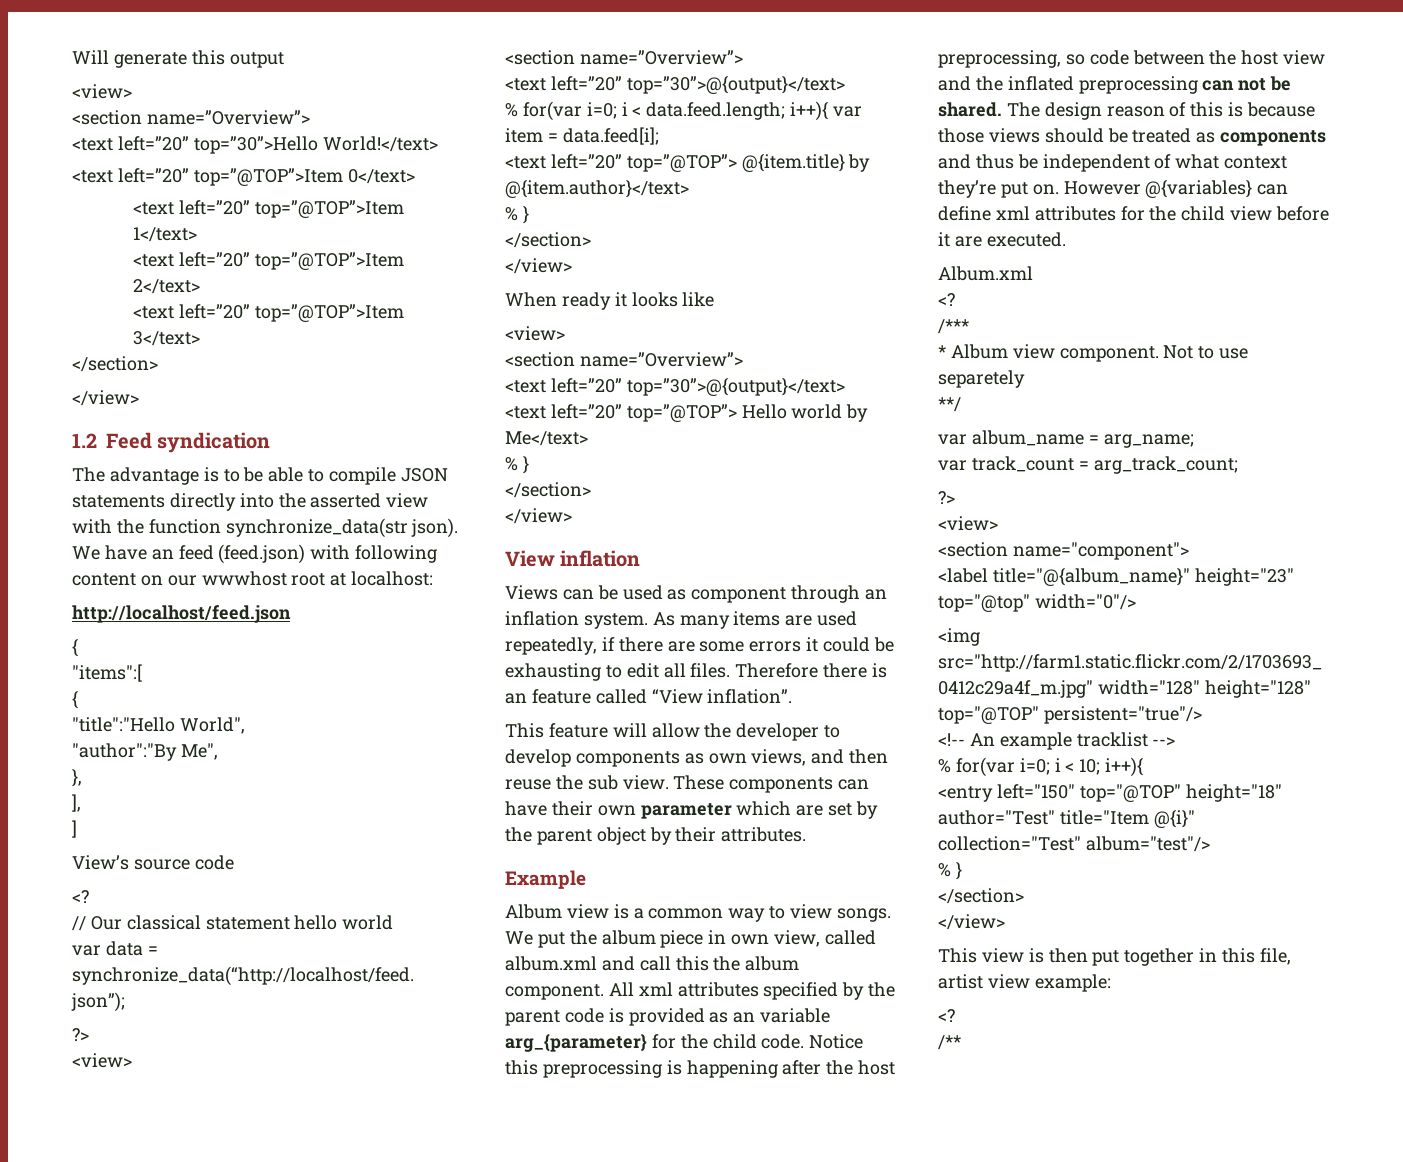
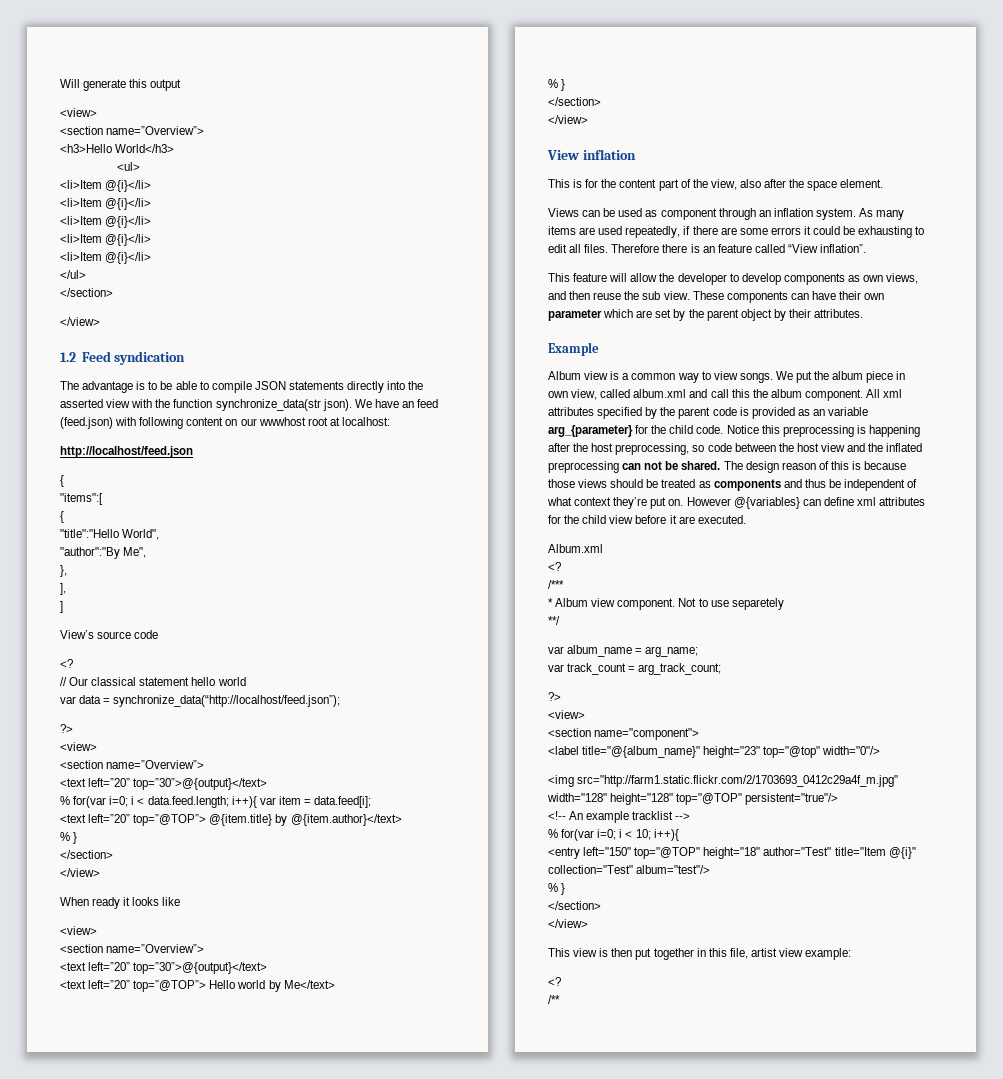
- <text left=”20” top=”30”>Hello World!</text>
- <text left=”20” top=”@TOP”>Item 0</text>
- <text left=”20” top=”@TOP”>Item 1</text>
- <text left=”20” top=”@TOP”>Item 2</text>
- <text left=”20” top=”@TOP”>Item 3</text>
+ <h3>Hello World</h3>
+ <ul>
+ <li>Item @{i}</li>
+ <li>Item @{i}</li>
+ <li>Item @{i}</li>
+ <li>Item @{i}</li>
+ <li>Item @{i}</li>
+ </ul>
+ This is for the content part of the view, also after the space element.

